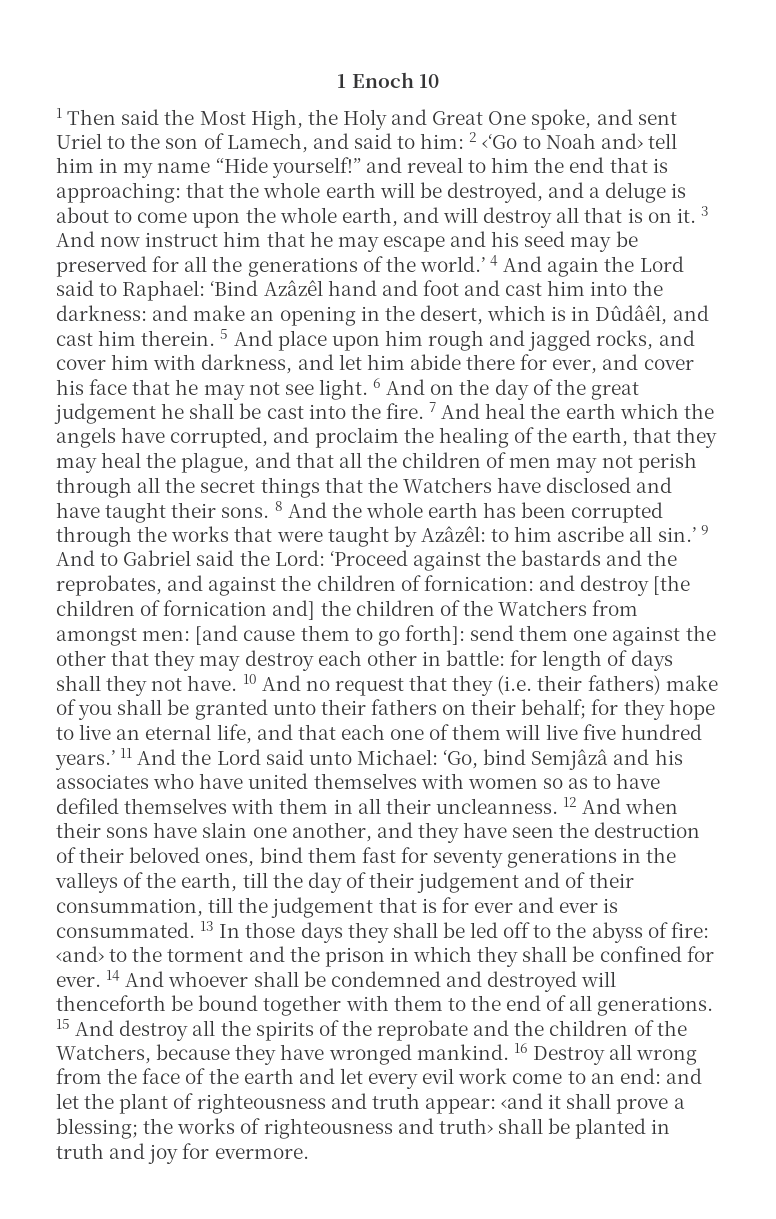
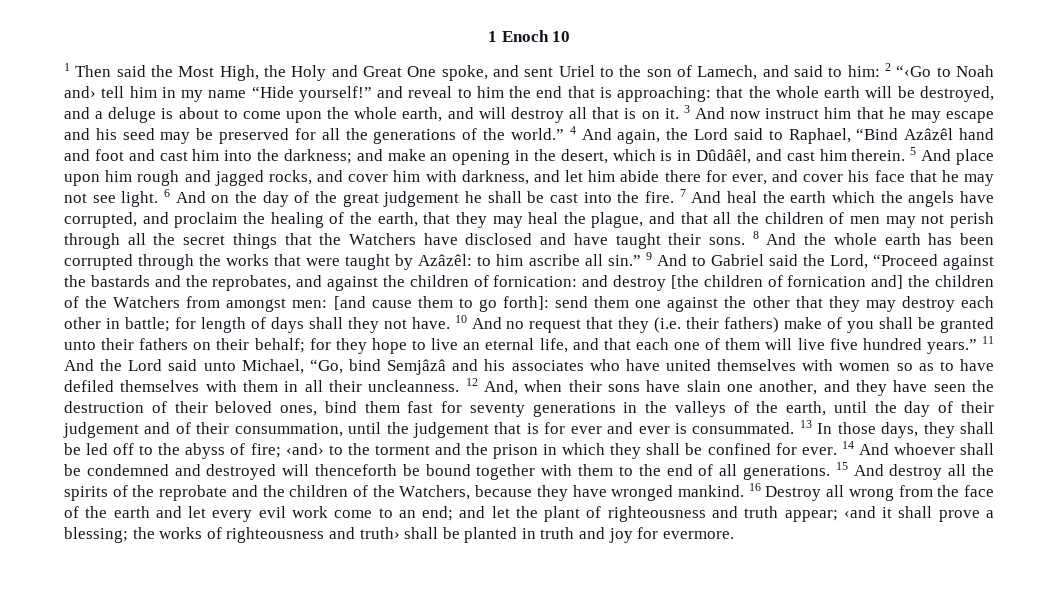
- 2 ‹‘Go to Noah and› tell him in my name “Hide yourself!” and reveal to him the end that is approaching:
+ 2 “‹Go to Noah and› tell him in my name “Hide yourself!” and reveal to him the end that is approaching:
- 3 And now instruct him that he may escape and his seed may be preserved for all the generations of the world.’
+ 3 And now instruct him that he may escape and his seed may be preserved for all the generations of the world.”
- 4 And again the Lord said to Raphael: ‘Bind Azâzêl hand and foot and cast him into the darkness: and make an opening in the desert, which is in Dûdâêl, and cast him therein.
+ 4 And again, the Lord said to Raphael, “Bind Azâzêl hand and foot and cast him into the darkness; and make an opening in the desert, which is in Dûdâêl, and cast him therein.
- 8 And the whole earth has been corrupted through the works that were taught by Azâzêl: to him ascribe all sin.’
+ 8 And the whole earth has been corrupted through the works that were taught by Azâzêl: to him ascribe all sin.”
- 9 And to Gabriel said the Lord: ‘Proceed against the bastards and the reprobates, and against the children of fornication: and destroy [the children of fornication and] the children of the Watchers from amongst men: [and cause them to go forth]: send them one against the other that they may destroy each other in battle: for length of days shall they not have.
+ 9 And to Gabriel said the Lord, “Proceed against the bastards and the reprobates, and against the children of fornication: and destroy [the children of fornication and] the children of the Watchers from amongst men: [and cause them to go forth]: send them one against the other that they may destroy each other in battle; for length of days shall they not have.
- 10 And no request that they (i.e. their fathers) make of you shall be granted unto their fathers on their behalf; for they hope to live an eternal life, and that each one of them will live five hundred years.’
+ 10 And no request that they (i.e. their fathers) make of you shall be granted unto their fathers on their behalf; for they hope to live an eternal life, and that each one of them will live five hundred years.”
- 11 And the Lord said unto Michael: ‘Go, bind Semjâzâ and his associates who have united themselves with women so as to have defiled themselves with them in all their uncleanness.
+ 11 And the Lord said unto Michael, “Go, bind Semjâzâ and his associates who have united themselves with women so as to have defiled themselves with them in all their uncleanness.
- 12 And when their sons have slain one another, and they have seen the destruction of their beloved ones, bind them fast for seventy generations in the valleys of the earth, till the day of their judgement and of their consummation, till the judgement that is for ever and ever is consummated.
+ 12 And, when their sons have slain one another, and they have seen the destruction of their beloved ones, bind them fast for seventy generations in the valleys of the earth, until the day of their judgement and of their consummation, until the judgement that is for ever and ever is consummated.
- 13 In those days they shall be led off to the abyss of fire: ‹and› to the torment and the prison in which they shall be confined for ever.
+ 13 In those days, they shall be led off to the abyss of fire; ‹and› to the torment and the prison in which they shall be confined for ever.
- 16 Destroy all wrong from the face of the earth and let every evil work come to an end: and let the plant of righteousness and truth appear: ‹and it shall prove a blessing; the works of righteousness and truth› shall be planted in truth and joy for evermore.
+ 16 Destroy all wrong from the face of the earth and let every evil work come to an end; and let the plant of righteousness and truth appear; ‹and it shall prove a blessing; the works of righteousness and truth› shall be planted in truth and joy for evermore.

